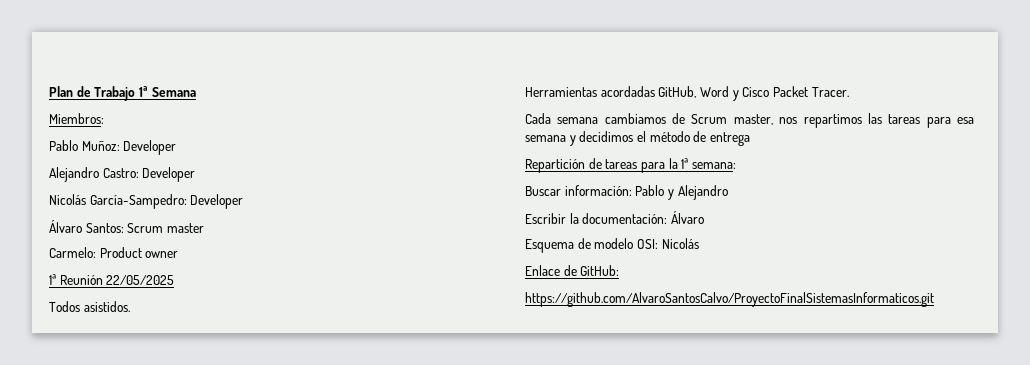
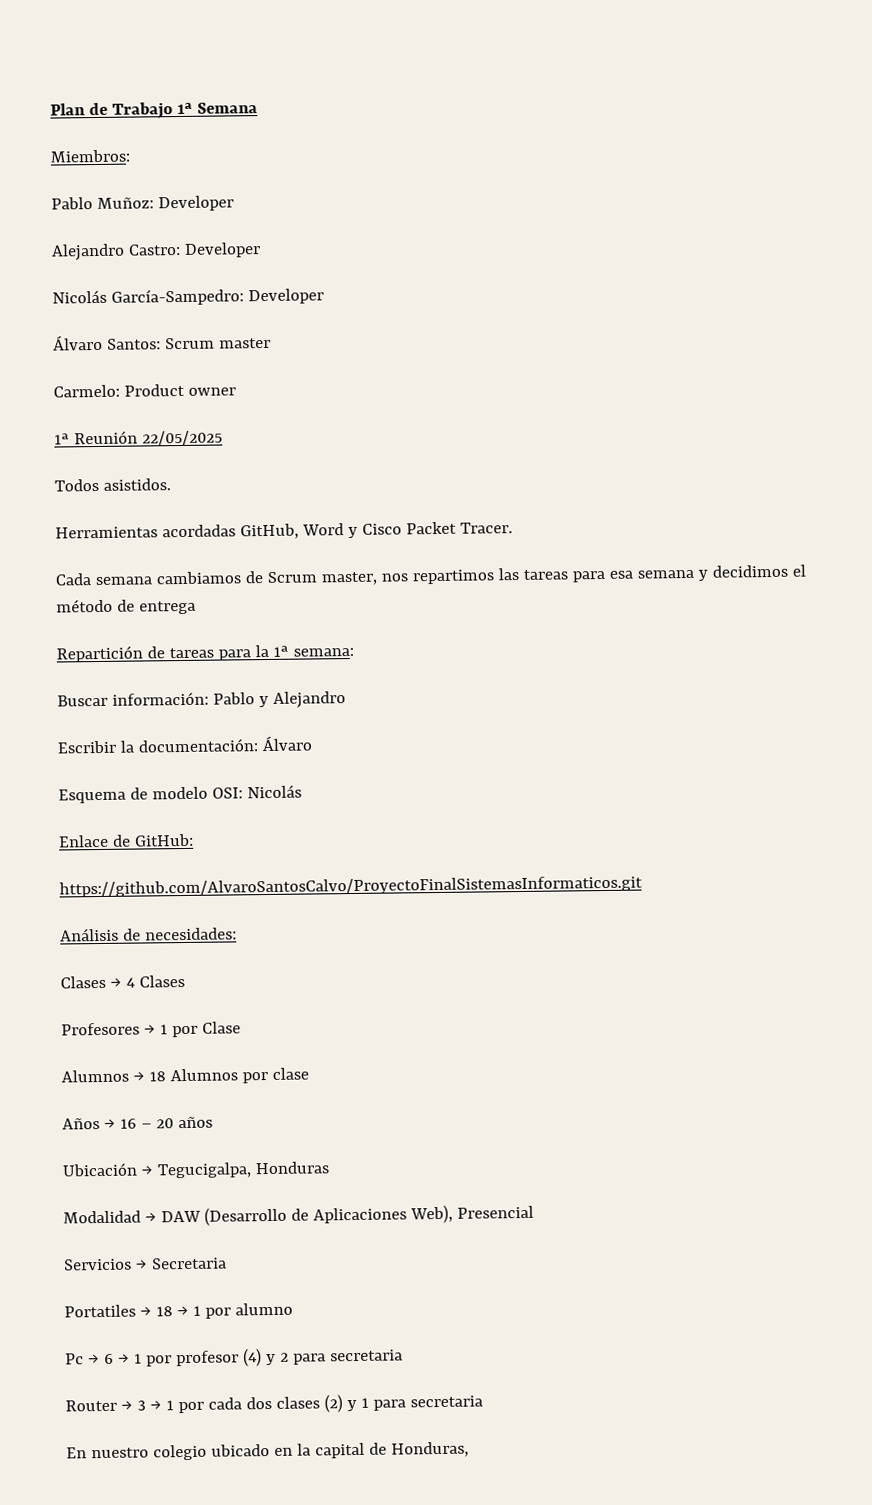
+ Análisis de necesidades:
+ Clases → 4 Clases
+ Profesores → 1 por Clase
+ Alumnos → 18 Alumnos por clase
+ Años → 16 – 20 años
+ Ubicación → Tegucigalpa, Honduras
+ Modalidad → DAW (Desarrollo de Aplicaciones Web), Presencial
+ Servicios → Secretaria
+ Portatiles → 18 → 1 por alumno
+ Pc → 6 → 1 por profesor (4) y 2 para secretaria
+ Router → 3 → 1 por cada dos clases (2) y 1 para secretaria
+ En nuestro colegio ubicado en la capital de Honduras,

